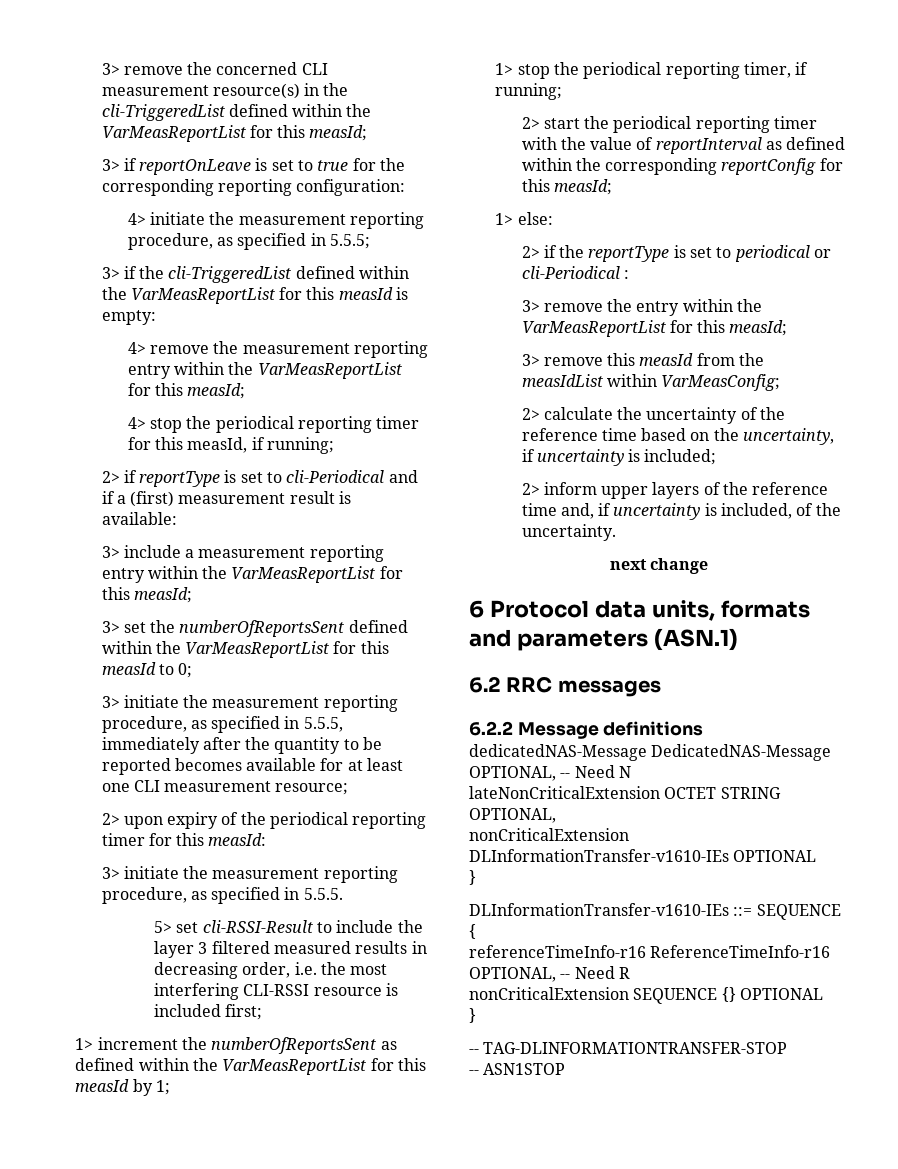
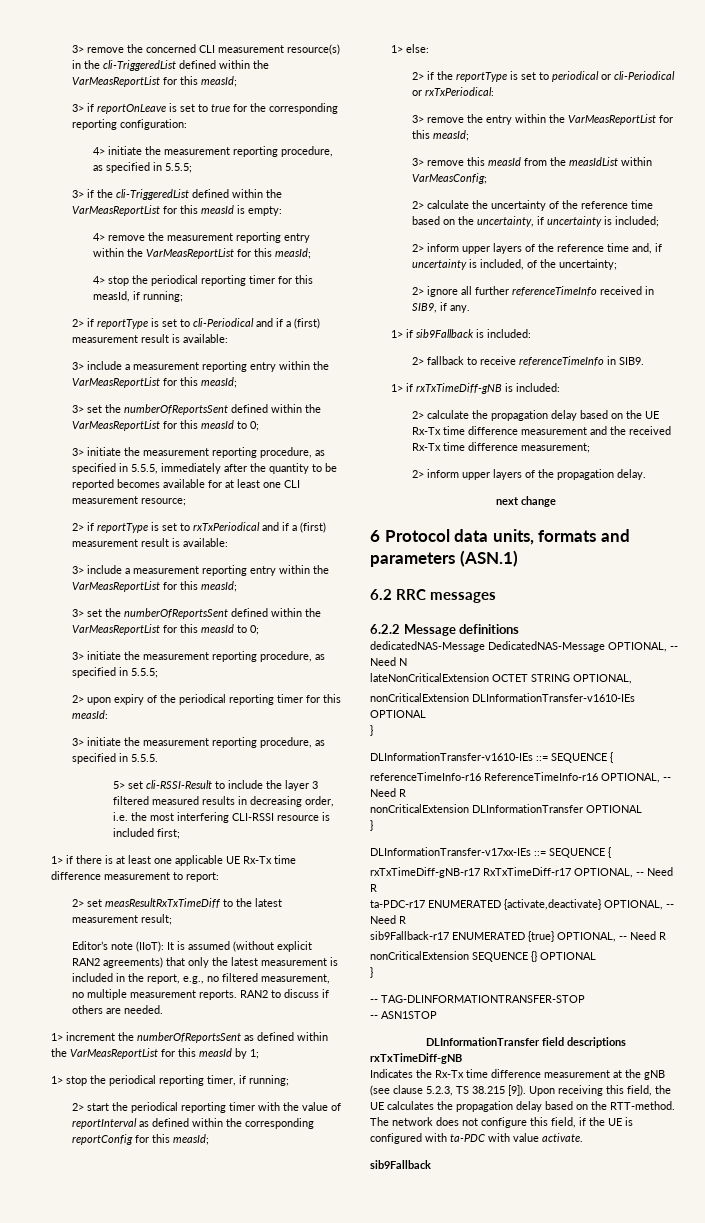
+ 2> if reportType is set to rxTxPeriodical and if a (first) measurement result is available:
+ 3> include a measurement reporting entry within the VarMeasReportList for this measId;
+ 3> set the numberOfReportsSent defined within the VarMeasReportList for this measId to 0;
+ 3> initiate the measurement reporting procedure, as specified in 5.5.5;
+ 1> if there is at least one applicable UE Rx-Tx time difference measurement to report:
+ 2> set measResultRxTxTimeDiff to the latest measurement result;
+ Editor’s note (IIoT): It is assumed (without explicit RAN2 agreements) that only the latest measurement is included in the report, e.g., no filtered measurement, no multiple measurement reports. RAN2 to discuss if others are needed.
- 2> if the reportType is set to periodical or cli-Periodical :
+ 2> if the reportType is set to periodical or cli-Periodical or rxTxPeriodical:
- 2> inform upper layers of the reference time and, if uncertainty is included, of the uncertainty.
+ 2> inform upper layers of the reference time and, if uncertainty is included, of the uncertainty;
+ 2> ignore all further referenceTimeInfo received in SIB9, if any.
+ 1> if sib9Fallback is included:
+ 2> fallback to receive referenceTimeInfo in SIB9.
+ 1> if rxTxTimeDiff-gNB is included:
+ 2> calculate the propagation delay based on the UE Rx-Tx time difference measurement and the received Rx-Tx time difference measurement;
+ 2> inform upper layers of the propagation delay.
+ nonCriticalExtension DLInformationTransfer OPTIONAL
+ }
+ DLInformationTransfer-v17xx-IEs ::= SEQUENCE {
+ rxTxTimeDiff-gNB-r17 RxTxTimeDiff-r17 OPTIONAL, -- Need R
+ ta-PDC-r17 ENUMERATED {activate,deactivate} OPTIONAL, -- Need R
+ sib9Fallback-r17 ENUMERATED {true} OPTIONAL, -- Need R
+ DLInformationTransfer field descriptions
+ rxTxTimeDiff-gNB
+ Indicates the Rx-Tx time difference measurement at the gNB (see clause 5.2.3, TS 38.215 [9]). Upon receiving this field, the UE calculates the propagation delay based on the RTT-method. The network does not configure this field, if the UE is configured with ta-PDC with value activate.
+ sib9Fallback

